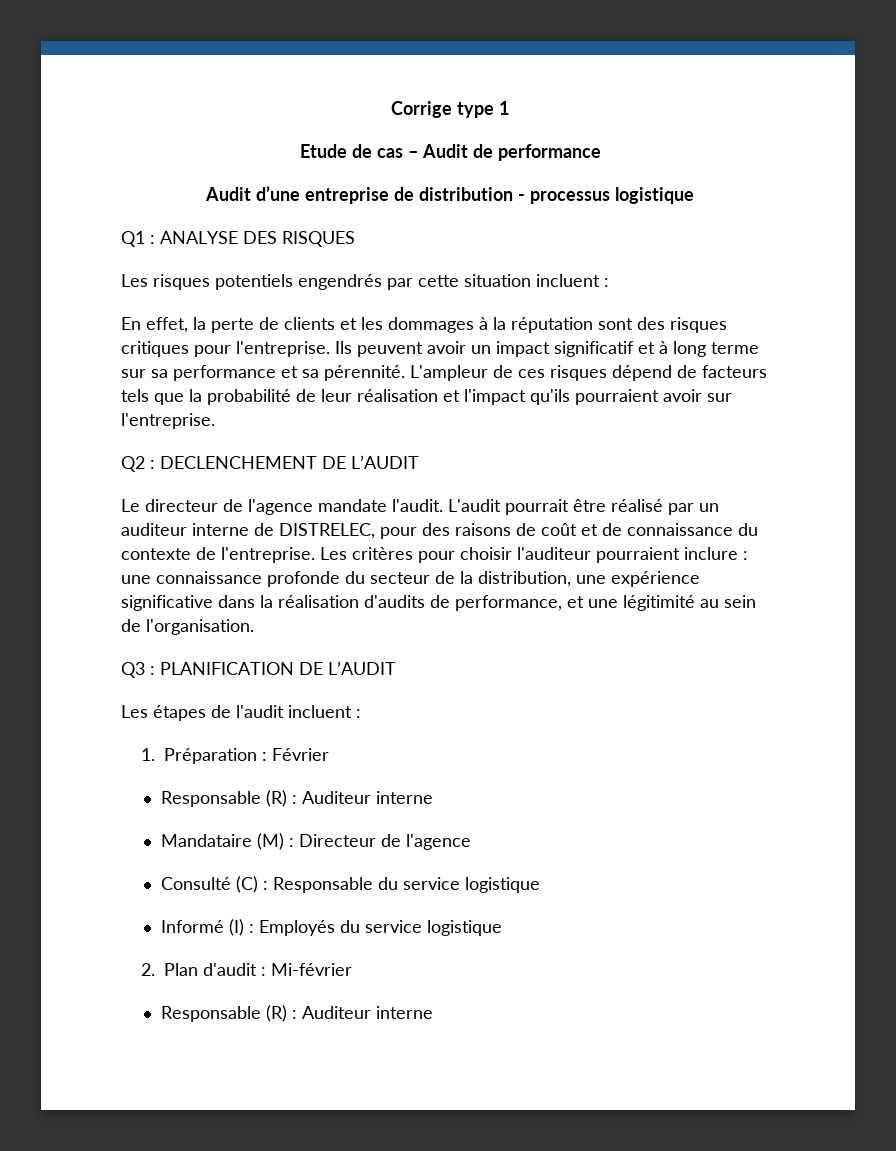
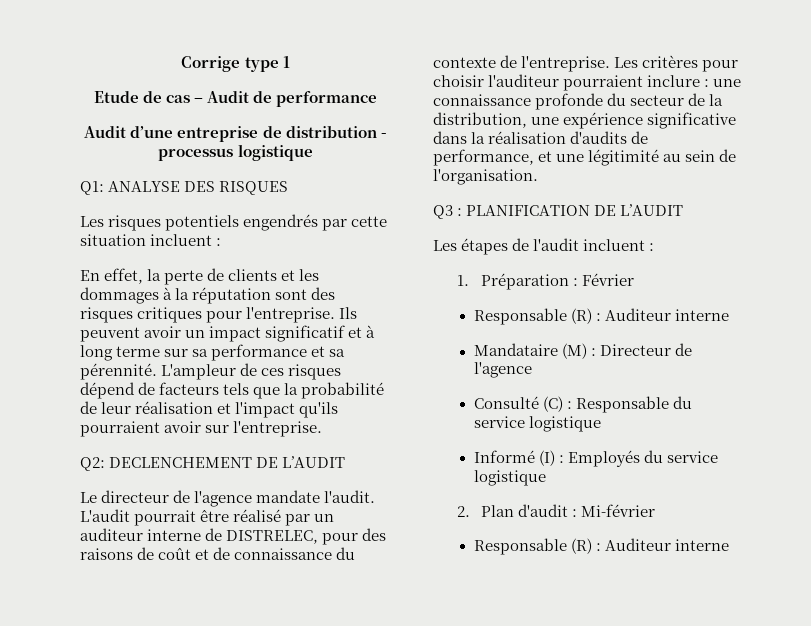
- Q1 : ANALYSE DES RISQUES
+ Q1: ANALYSE DES RISQUES
- Q2 : DECLENCHEMENT DE L’AUDIT
+ Q2: DECLENCHEMENT DE L’AUDIT

